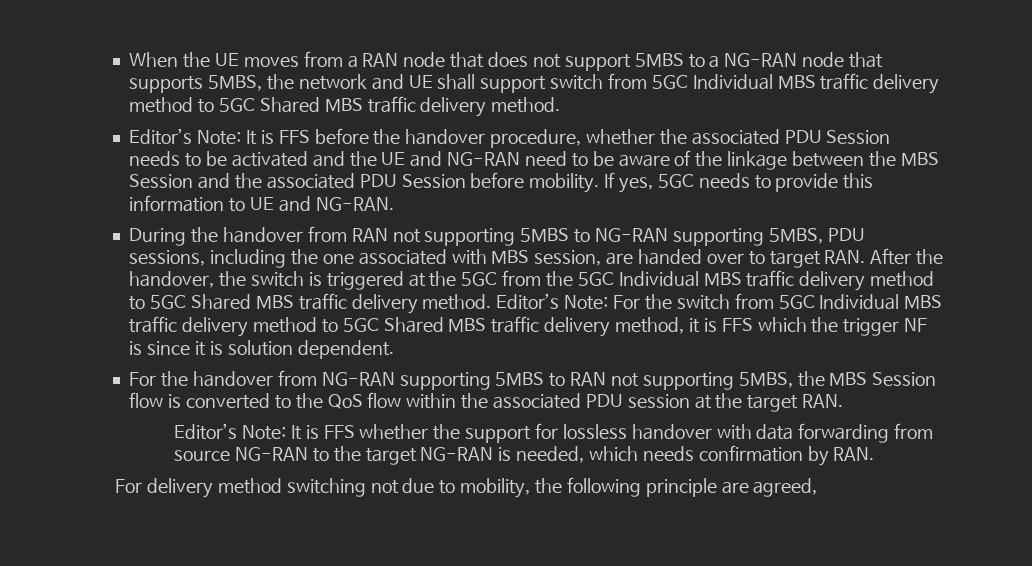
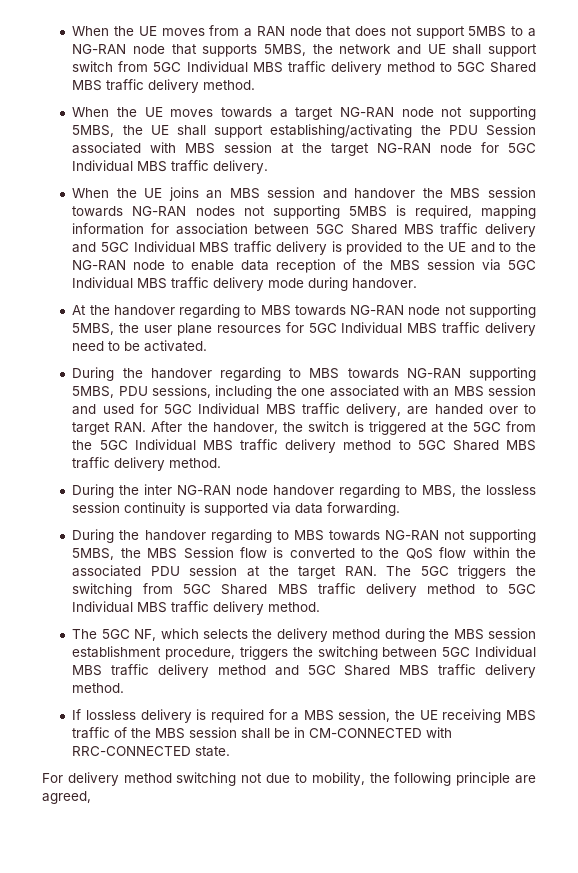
- Editor’s Note: It is FFS before the handover procedure, whether the associated PDU Session needs to be activated and the UE and NG-RAN need to be aware of the linkage between the MBS Session and the associated PDU Session before mobility. If yes, 5GC needs to provide this information to UE and NG-RAN.
- During the handover from RAN not supporting 5MBS to NG-RAN supporting 5MBS, PDU sessions, including the one associated with MBS session, are handed over to target RAN. After the handover, the switch is triggered at the 5GC from the 5GC Individual MBS traffic delivery method to 5GC Shared MBS traffic delivery method. Editor’s Note: For the switch from 5GC Individual MBS traffic delivery method to 5GC Shared MBS traffic delivery method, it is FFS which the trigger NF is since it is solution dependent.
- For the handover from NG-RAN supporting 5MBS to RAN not supporting 5MBS, the MBS Session flow is converted to the QoS flow within the associated PDU session at the target RAN.
- Editor’s Note: It is FFS whether the support for lossless handover with data forwarding from source NG-RAN to the target NG-RAN is needed, which needs confirmation by RAN.
+ When the UE moves towards a target NG-RAN node not supporting 5MBS, the UE shall support establishing/activating the PDU Session associated with MBS session at the target NG-RAN node for 5GC Individual MBS traffic delivery.
+ When the UE joins an MBS session and handover the MBS session towards NG-RAN nodes not supporting 5MBS is required, mapping information for association between 5GC Shared MBS traffic delivery and 5GC Individual MBS traffic delivery is provided to the UE and to the NG-RAN node to enable data reception of the MBS session via 5GC Individual MBS traffic delivery mode during handover.
+ At the handover regarding to MBS towards NG-RAN node not supporting 5MBS, the user plane resources for 5GC Individual MBS traffic delivery need to be activated.
+ During the handover regarding to MBS towards NG-RAN supporting 5MBS, PDU sessions, including the one associated with an MBS session and used for 5GC Individual MBS traffic delivery, are handed over to target RAN. After the handover, the switch is triggered at the 5GC from the 5GC Individual MBS traffic delivery method to 5GC Shared MBS traffic delivery method.
+ During the inter NG-RAN node handover regarding to MBS, the lossless session continuity is supported via data forwarding.
+ During the handover regarding to MBS towards NG-RAN not supporting 5MBS, the MBS Session flow is converted to the QoS flow within the associated PDU session at the target RAN. The 5GC triggers the switching from 5GC Shared MBS traffic delivery method to 5GC Individual MBS traffic delivery method.
+ The 5GC NF, which selects the delivery method during the MBS session establishment procedure, triggers the switching between 5GC Individual MBS traffic delivery method and 5GC Shared MBS traffic delivery method.
+ If lossless delivery is required for a MBS session, the UE receiving MBS traffic of the MBS session shall be in CM-CONNECTED with RRC-CONNECTED state.

